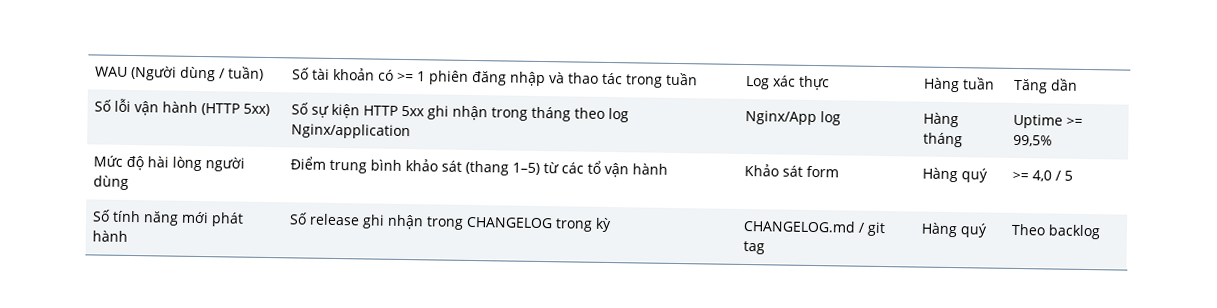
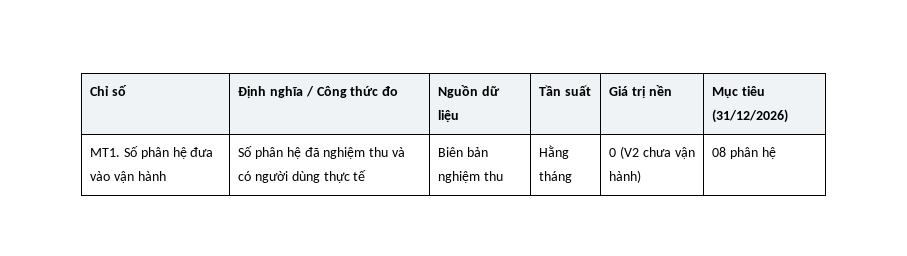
- WAU (Người dùng / tuần) | Số tài khoản có >= 1 phiên đăng nhập và thao tác trong tuần | Log xác thực | Hàng tuần | Tăng dần
- Số lỗi vận hành (HTTP 5xx) | Số sự kiện HTTP 5xx ghi nhận trong tháng theo log Nginx/application | Nginx/App log | Hàng tháng | Uptime >= 99,5%
- Mức độ hài lòng người dùng | Điểm trung bình khảo sát (thang 1–5) từ các tổ vận hành | Khảo sát form | Hàng quý | >= 4,0 / 5
- Số tính năng mới phát hành | Số release ghi nhận trong CHANGELOG trong kỳ | CHANGELOG.md / git tag | Hàng quý | Theo backlog
+ Chỉ số | Định nghĩa / Công thức đo | Nguồn dữ liệu | Tần suất | Giá trị nền | Mục tiêu (31/12/2026)
+ MT1. Số phân hệ đưa vào vận hành | Số phân hệ đã nghiệm thu và có người dùng thực tế | Biên bản nghiệm thu | Hằng tháng | 0 (V2 chưa vận hành) | 08 phân hệ

